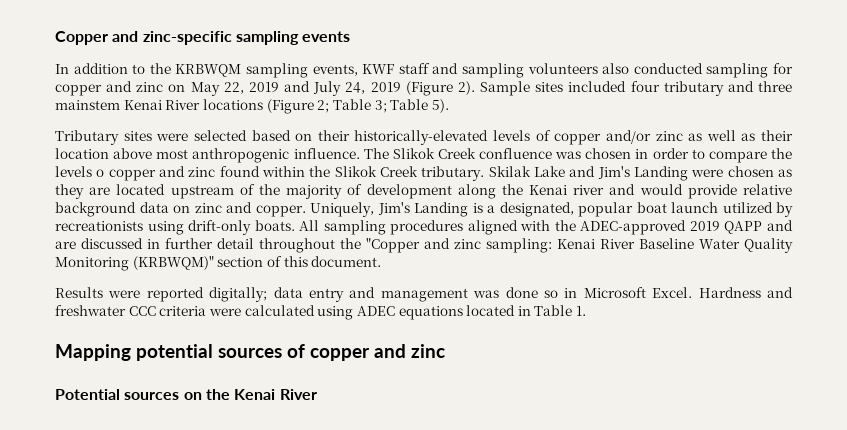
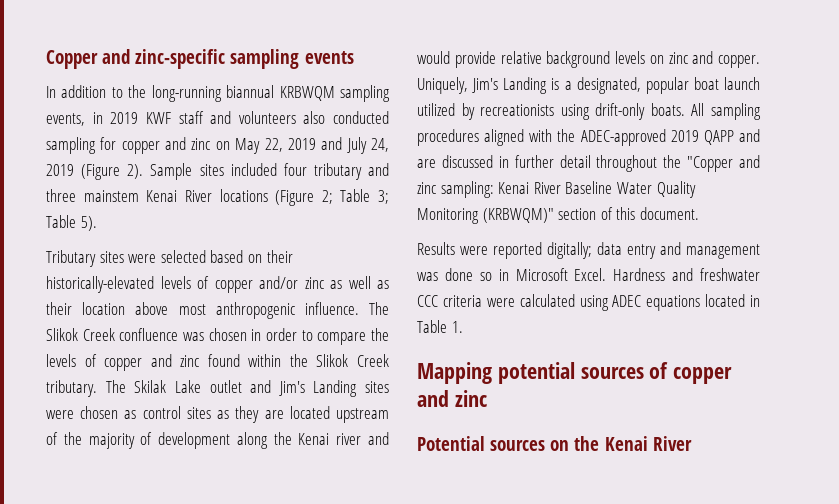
- In addition to the KRBWQM sampling events, KWF staff and sampling volunteers also conducted sampling for copper and zinc on May 22, 2019 and July 24, 2019 (Figure 2).
+ In addition to the long-running biannual KRBWQM sampling events, in 2019 KWF staff and volunteers also conducted sampling for copper and zinc on May 22, 2019 and July 24, 2019 (Figure 2).
- The Slikok Creek confluence was chosen in order to compare the levels o copper and zinc found within the Slikok Creek tributary.
+ The Slikok Creek confluence was chosen in order to compare the levels of copper and zinc found within the Slikok Creek tributary.
- Skilak Lake and Jim's Landing were chosen as they are located upstream of the majority of development along the Kenai river and would provide relative background data on zinc and copper.
+ The Skilak Lake outlet and Jim's Landing sites were chosen as control sites as they are located upstream of the majority of development along the Kenai river and would provide relative background levels on zinc and copper.

